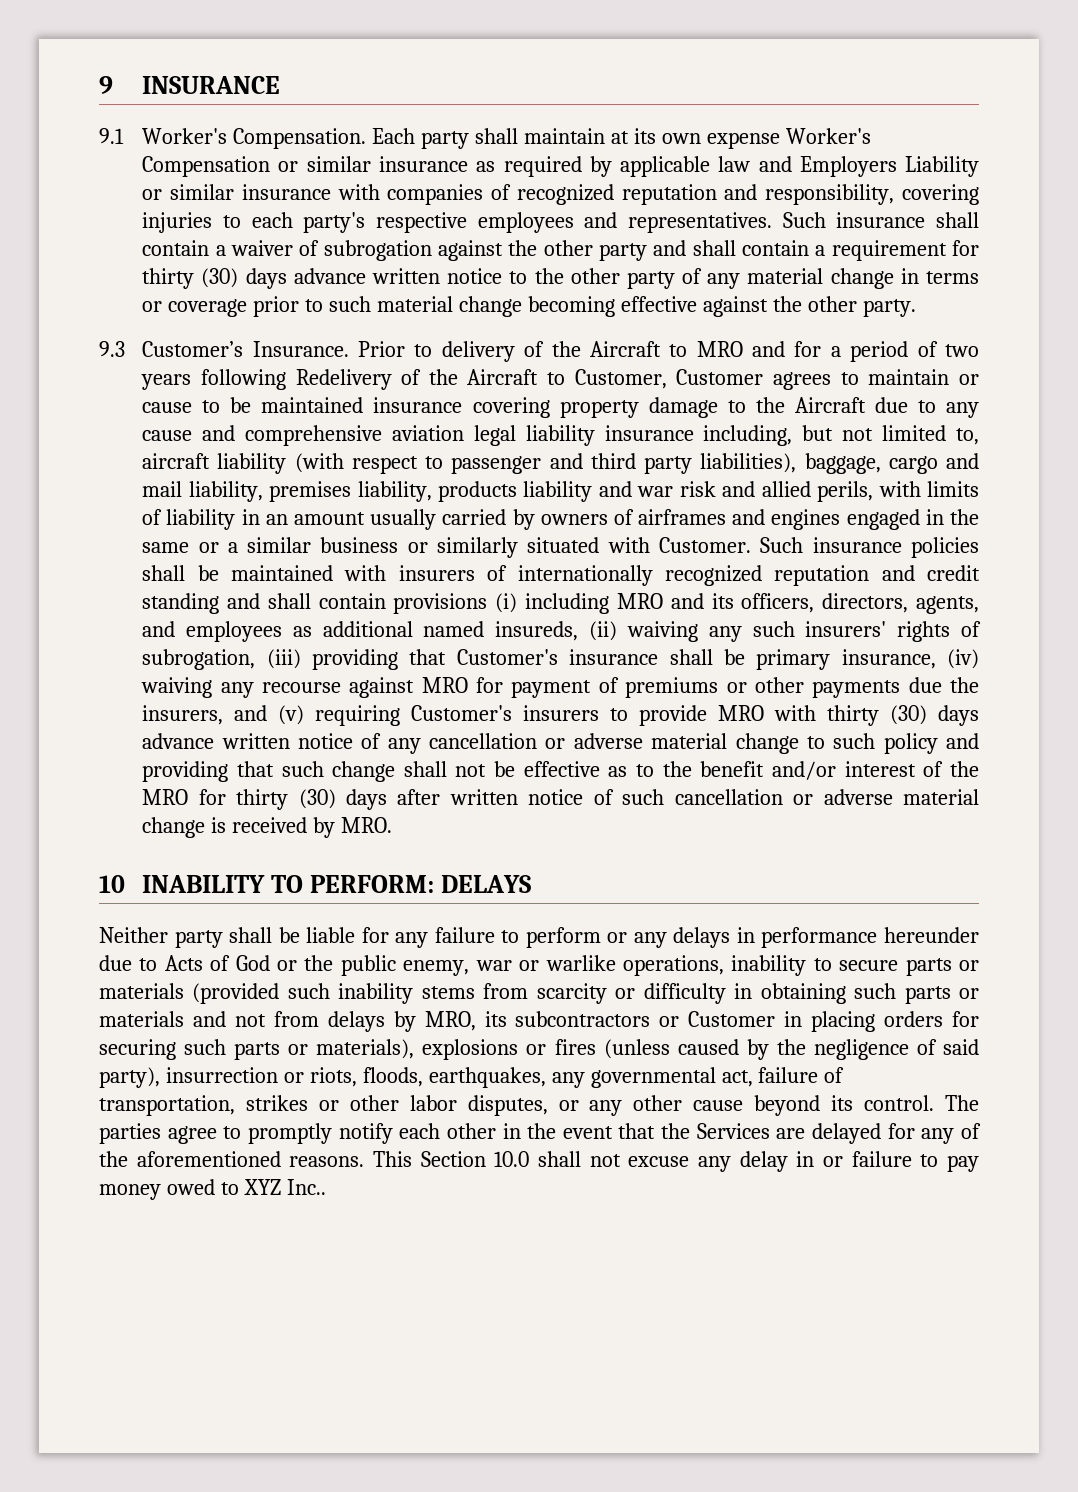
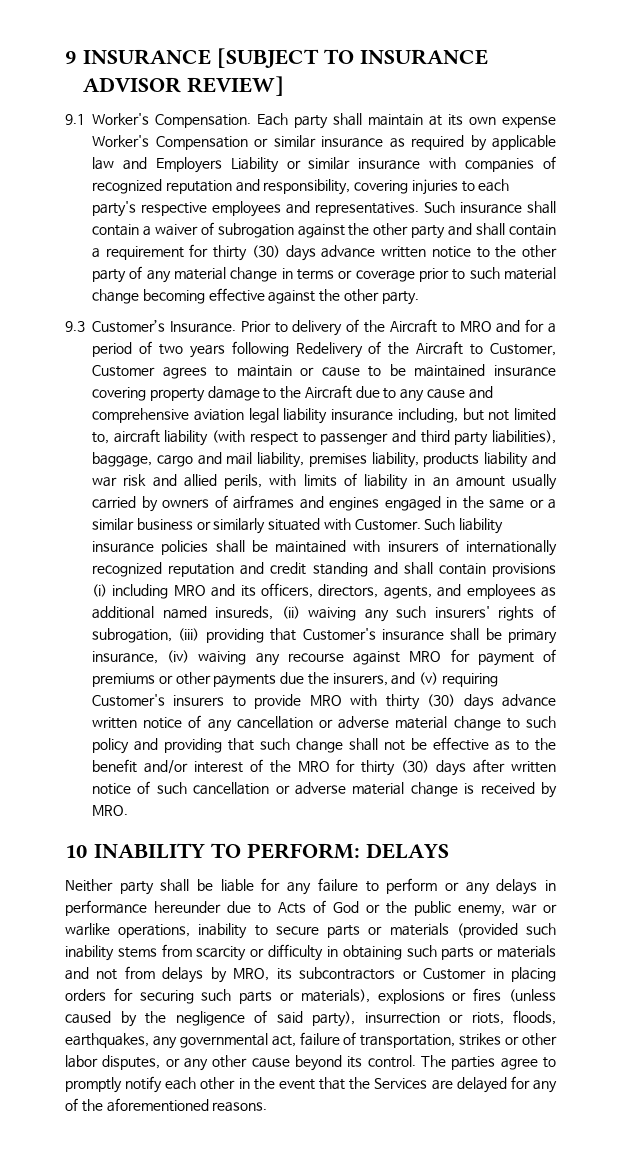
- 9 INSURANCE
+ 9 INSURANCE [SUBJECT TO INSURANCE ADVISOR REVIEW]
- Such insurance policies shall be maintained with insurers of internationally recognized reputation and credit standing and shall contain provisions (i) including MRO and its officers, directors, agents, and employees as additional named insureds, (ii) waiving any such insurers' rights of subrogation, (iii) providing that Customer's insurance shall be primary insurance, (iv) waiving any recourse against MRO for payment of premiums or other payments due the insurers, and (v) requiring Customer's insurers to provide MRO with thirty (30) days advance written notice of any cancellation or adverse material change to such policy and providing that such change shall not be effective as to the benefit and/or interest of the MRO for thirty (30) days after written notice of such cancellation or adverse material change is received by MRO.
+ Such liability insurance policies shall be maintained with insurers of internationally recognized reputation and credit standing and shall contain provisions (i) including MRO and its officers, directors, agents, and employees as additional named insureds, (ii) waiving any such insurers' rights of subrogation, (iii) providing that Customer's insurance shall be primary insurance, (iv) waiving any recourse against MRO for payment of premiums or other payments due the insurers, and (v) requiring Customer's insurers to provide MRO with thirty (30) days advance written notice of any cancellation or adverse material change to such policy and providing that such change shall not be effective as to the benefit and/or interest of the MRO for thirty (30) days after written notice of such cancellation or adverse material change is received by MRO.
- This Section 10.0 shall not excuse any delay in or failure to pay money owed to XYZ Inc..

